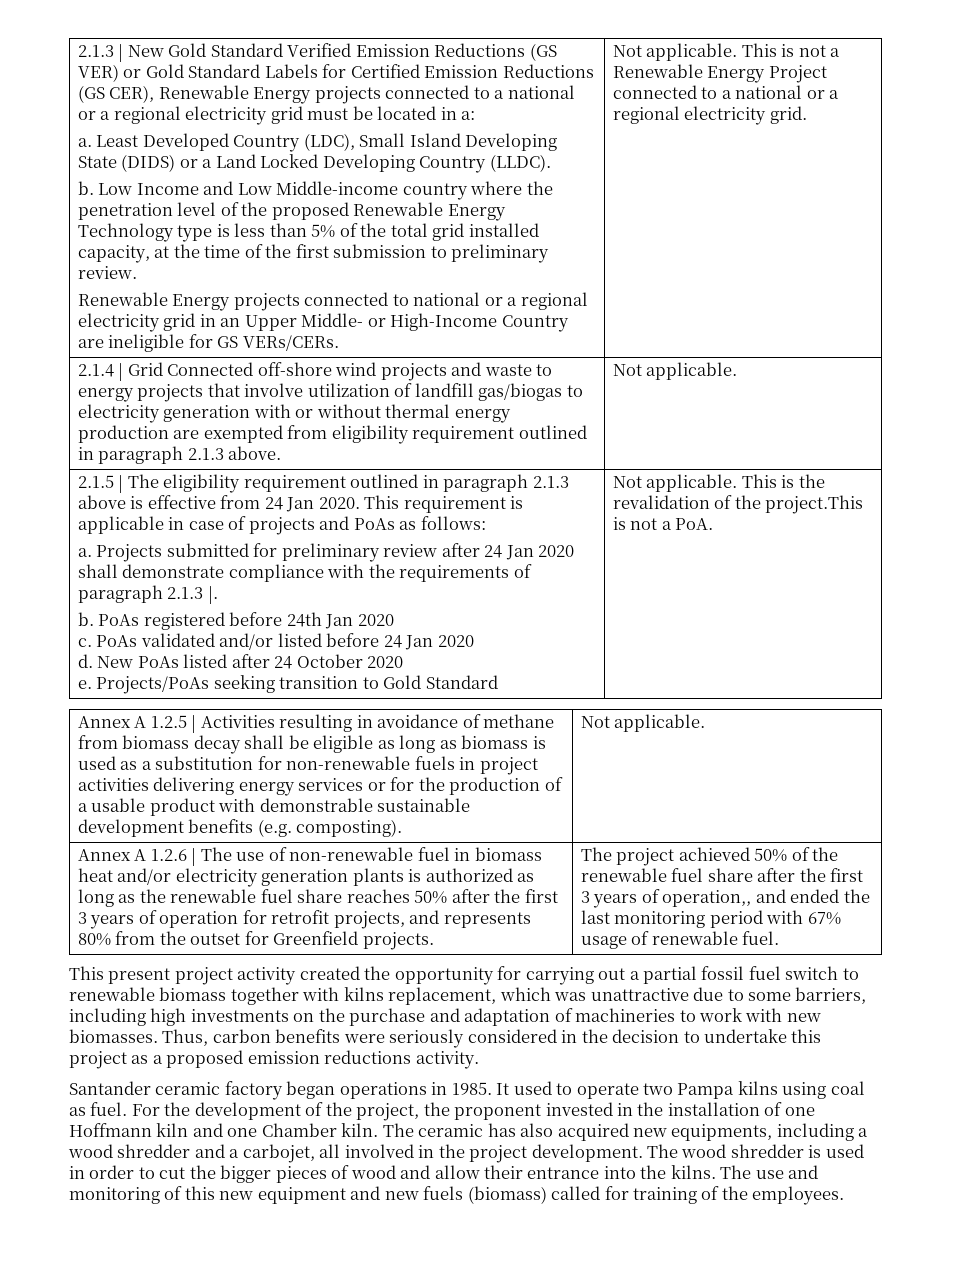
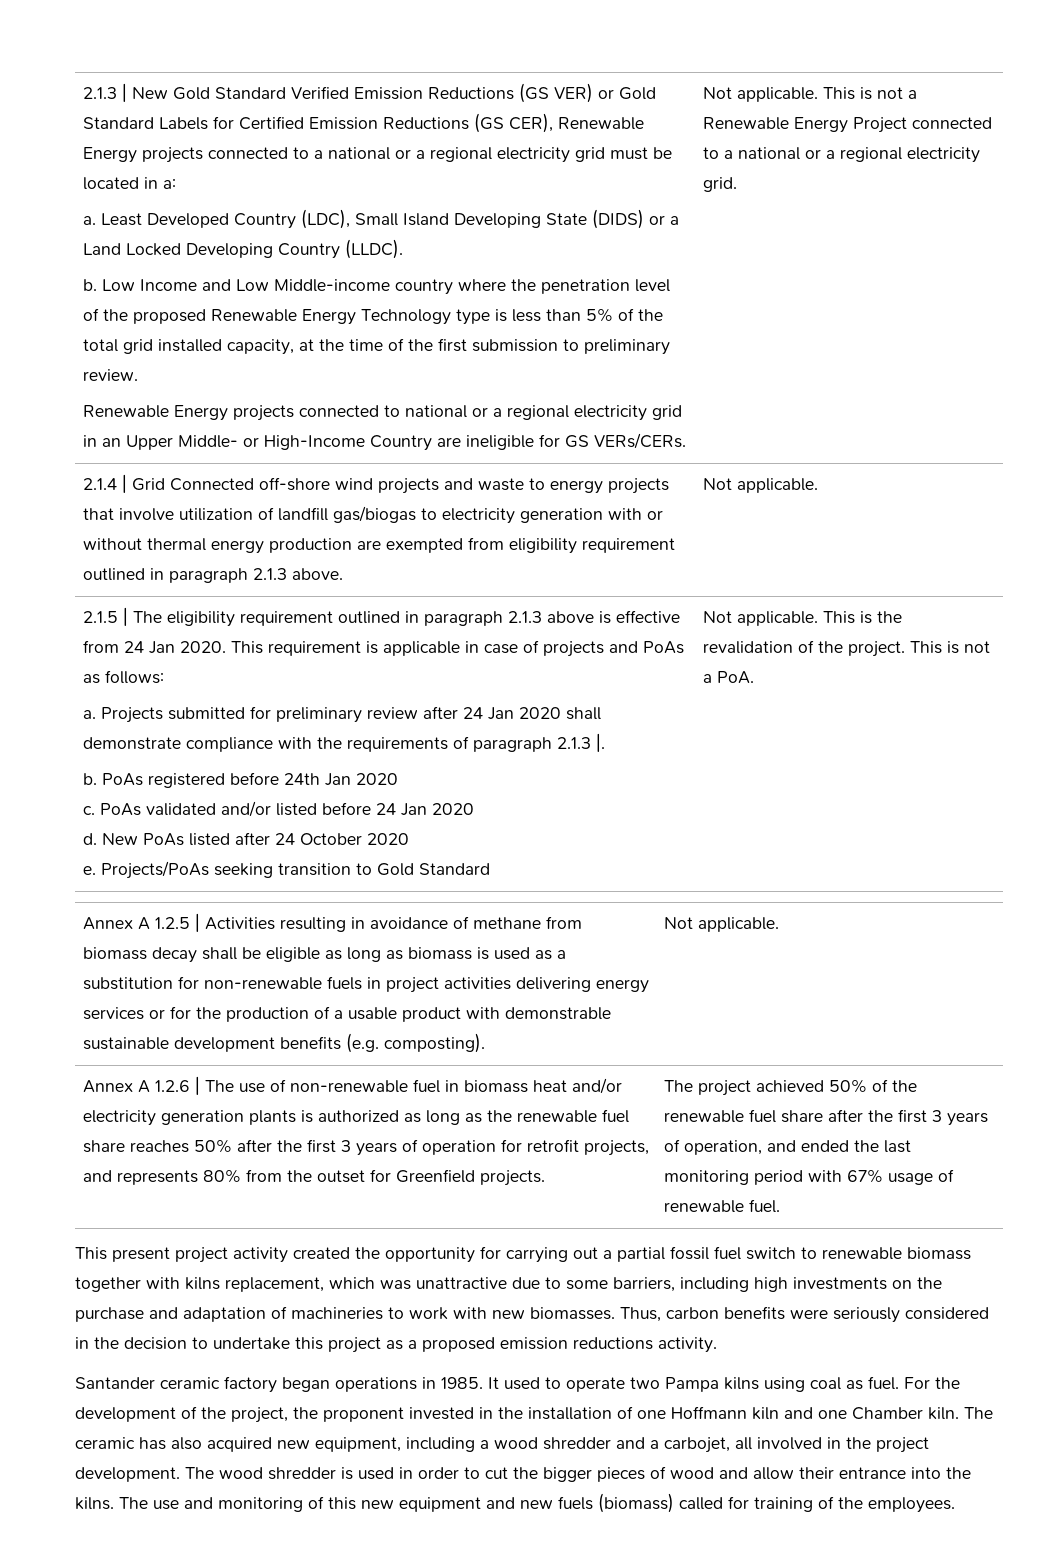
- This is the revalidation of the project.This is not a PoA.
+ This is the revalidation of the project. This is not a PoA.
- The project achieved 50% of the renewable fuel share after the first 3 years of operation,, and ended the last monitoring period with 67% usage of renewable fuel.
+ The project achieved 50% of the renewable fuel share after the first 3 years of operation, and ended the last monitoring period with 67% usage of renewable fuel.
- The ceramic has also acquired new equipments, including a wood shredder and a carbojet, all involved in the project development.
+ The ceramic has also acquired new equipment, including a wood shredder and a carbojet, all involved in the project development.

